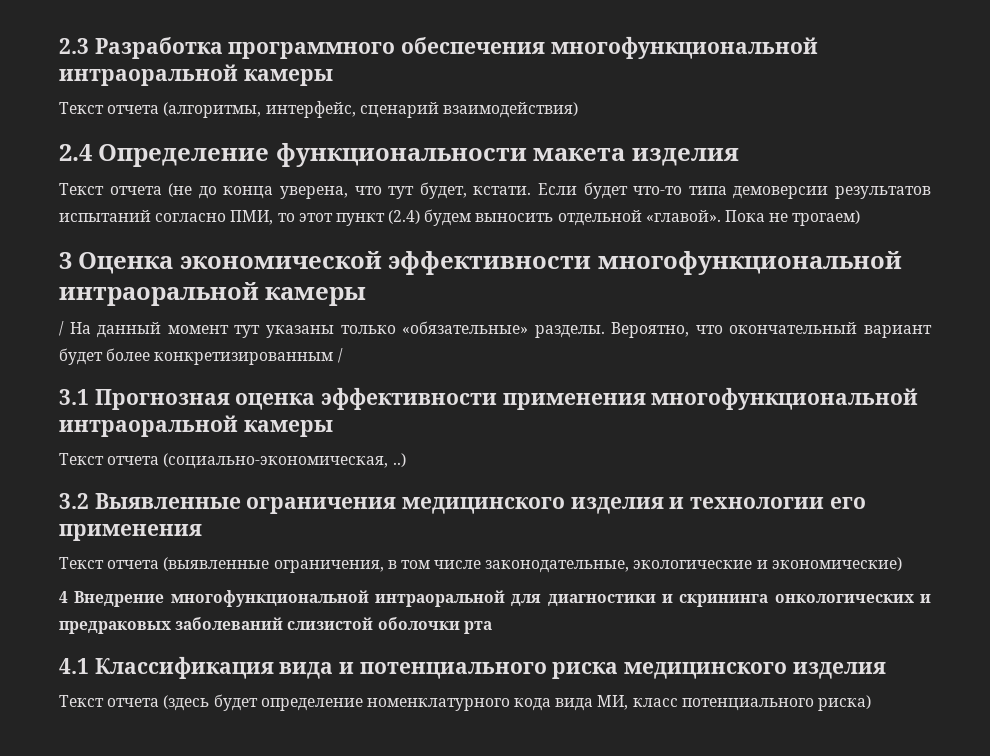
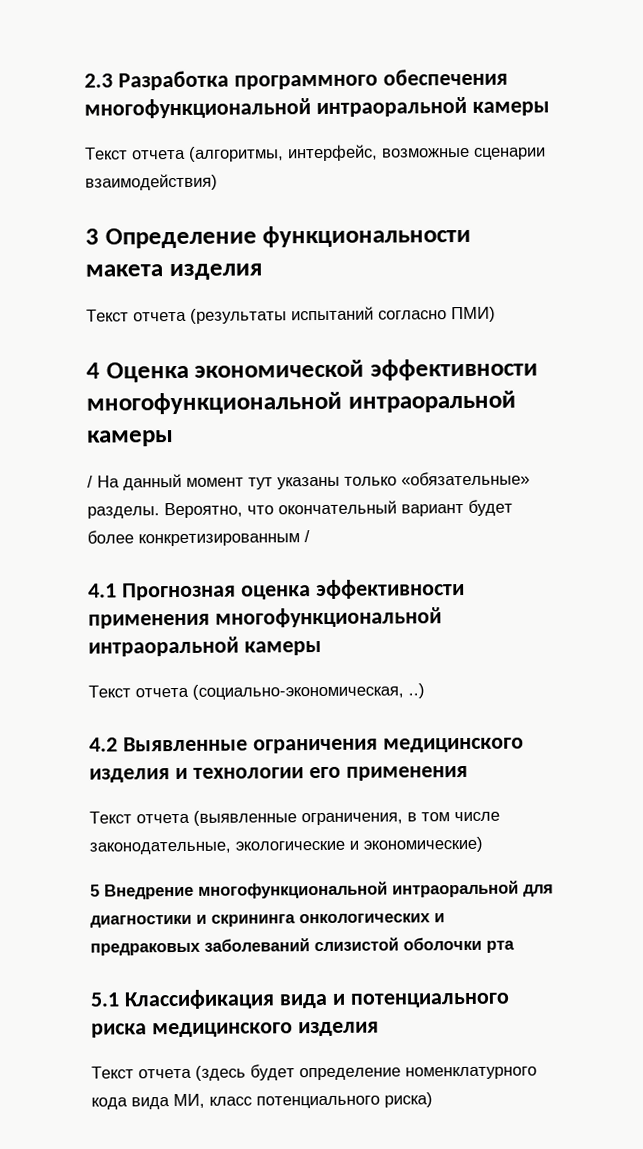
- Текст отчета (алгоритмы, интерфейс, сценарий взаимодействия)
+ Текст отчета (алгоритмы, интерфейс, возможные сценарии взаимодействия)
- 2.4 Определение функциональности макета изделия
+ 3 Определение функциональности макета изделия
- Текст отчета (не до конца уверена, что тут будет, кстати. Если будет что-то типа демоверсии результатов испытаний согласно ПМИ, то этот пункт (2.4) будем выносить отдельной «главой». Пока не трогаем)
- 3 Оценка экономической эффективности многофункциональной интраоральной камеры
+ Текст отчета (результаты испытаний согласно ПМИ)
+ 4 Оценка экономической эффективности многофункциональной интраоральной камеры
- 3.1 Прогнозная оценка эффективности применения многофункциональной интраоральной камеры
+ 4.1 Прогнозная оценка эффективности применения многофункциональной интраоральной камеры
- 3.2 Выявленные ограничения медицинского изделия и технологии его применения
+ 4.2 Выявленные ограничения медицинского изделия и технологии его применения
- 4 Внедрение многофункциональной интраоральной для диагностики и скрининга онкологических и предраковых заболеваний слизистой оболочки рта
+ 5 Внедрение многофункциональной интраоральной для диагностики и скрининга онкологических и предраковых заболеваний слизистой оболочки рта
- 4.1 Классификация вида и потенциального риска медицинского изделия
+ 5.1 Классификация вида и потенциального риска медицинского изделия

